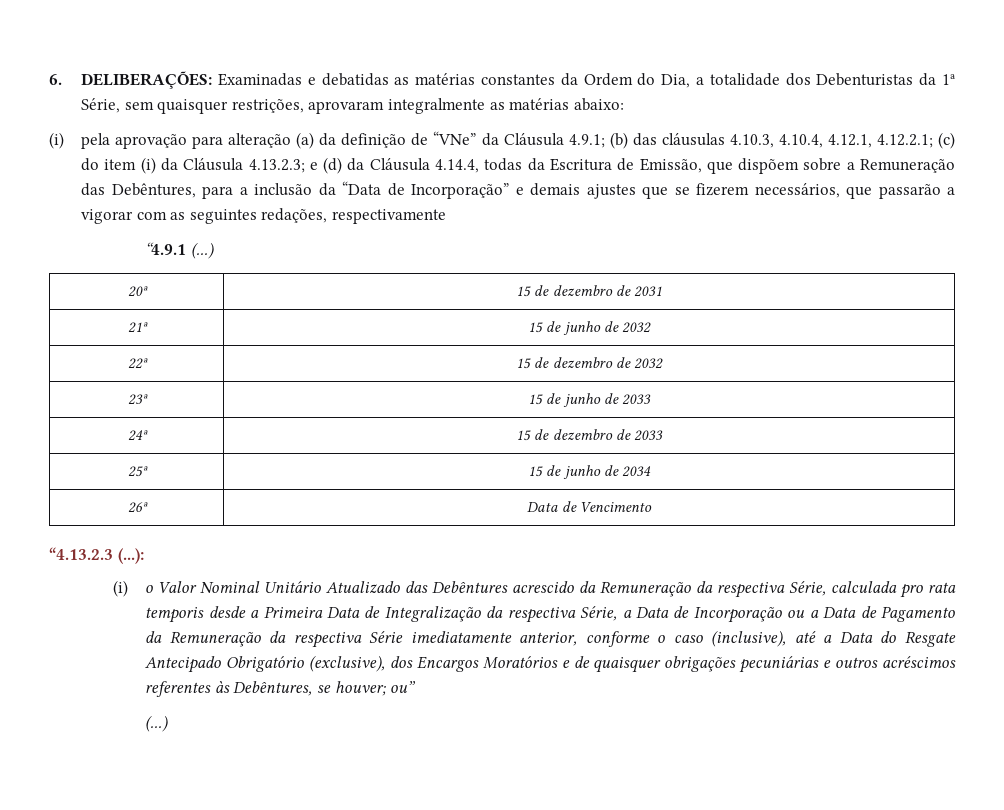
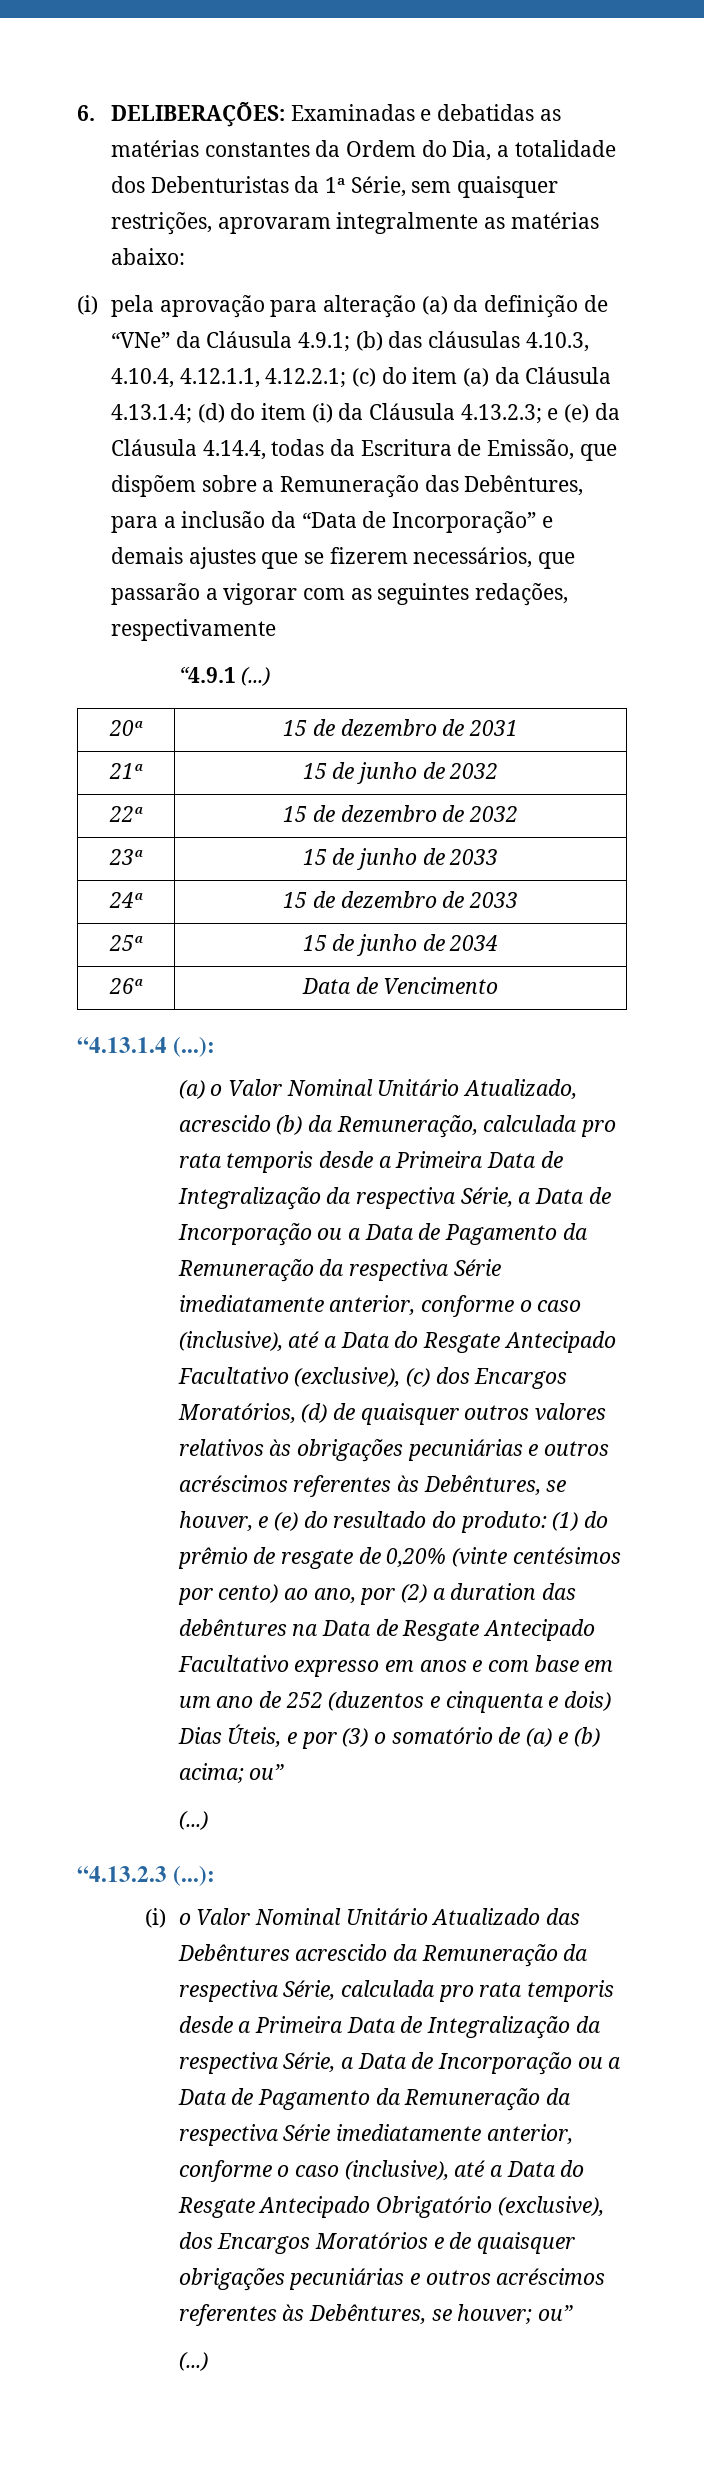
- (b) das cláusulas 4.10.3, 4.10.4, 4.12.1, 4.12.2.1;
+ (b) das cláusulas 4.10.3, 4.10.4, 4.12.1.1, 4.12.2.1;
- (c) do item (i) da Cláusula 4.13.2.3;
+ (c) do item (a) da Cláusula 4.13.1.4; (d) do item (i) da Cláusula 4.13.2.3;
- e (d) da Cláusula 4.14.4, todas da Escritura de Emissão, que dispõem sobre a Remuneração das Debêntures, para a inclusão da “Data de Incorporação” e demais ajustes que se fizerem necessários, que passarão a vigorar com as seguintes redações, respectivamente
+ e (e) da Cláusula 4.14.4, todas da Escritura de Emissão, que dispõem sobre a Remuneração das Debêntures, para a inclusão da “Data de Incorporação” e demais ajustes que se fizerem necessários, que passarão a vigorar com as seguintes redações, respectivamente
+ “4.13.1.4 (...):
+ (a) o Valor Nominal Unitário Atualizado, acrescido (b) da Remuneração, calculada pro rata temporis desde a Primeira Data de Integralização da respectiva Série, a Data de Incorporação ou a Data de Pagamento da Remuneração da respectiva Série imediatamente anterior, conforme o caso (inclusive), até a Data do Resgate Antecipado Facultativo (exclusive), (c) dos Encargos Moratórios, (d) de quaisquer outros valores relativos às obrigações pecuniárias e outros acréscimos referentes às Debêntures, se houver, e (e) do resultado do produto: (1) do prêmio de resgate de 0,20% (vinte centésimos por cento) ao ano, por (2) a duration das debêntures na Data de Resgate Antecipado Facultativo expresso em anos e com base em um ano de 252 (duzentos e cinquenta e dois) Dias Úteis, e por (3) o somatório de (a) e (b) acima; ou”
+ (...)

